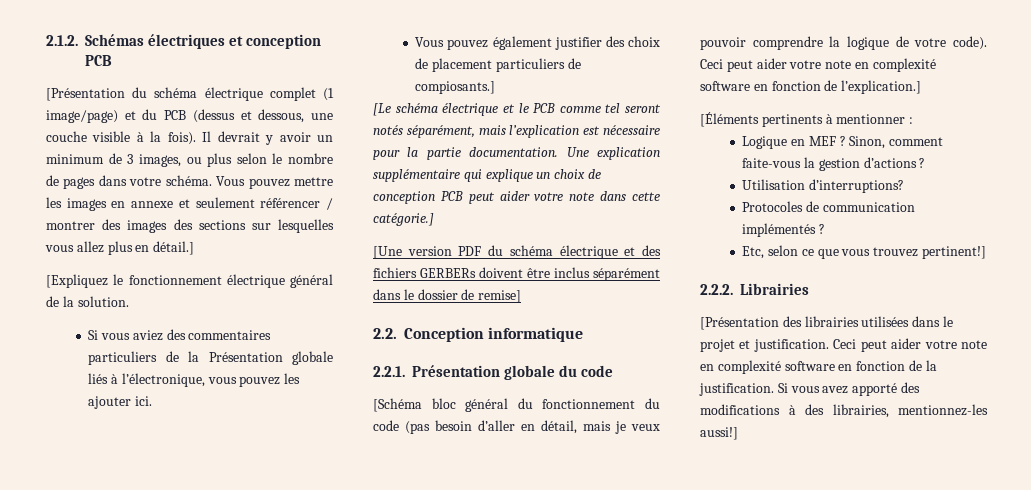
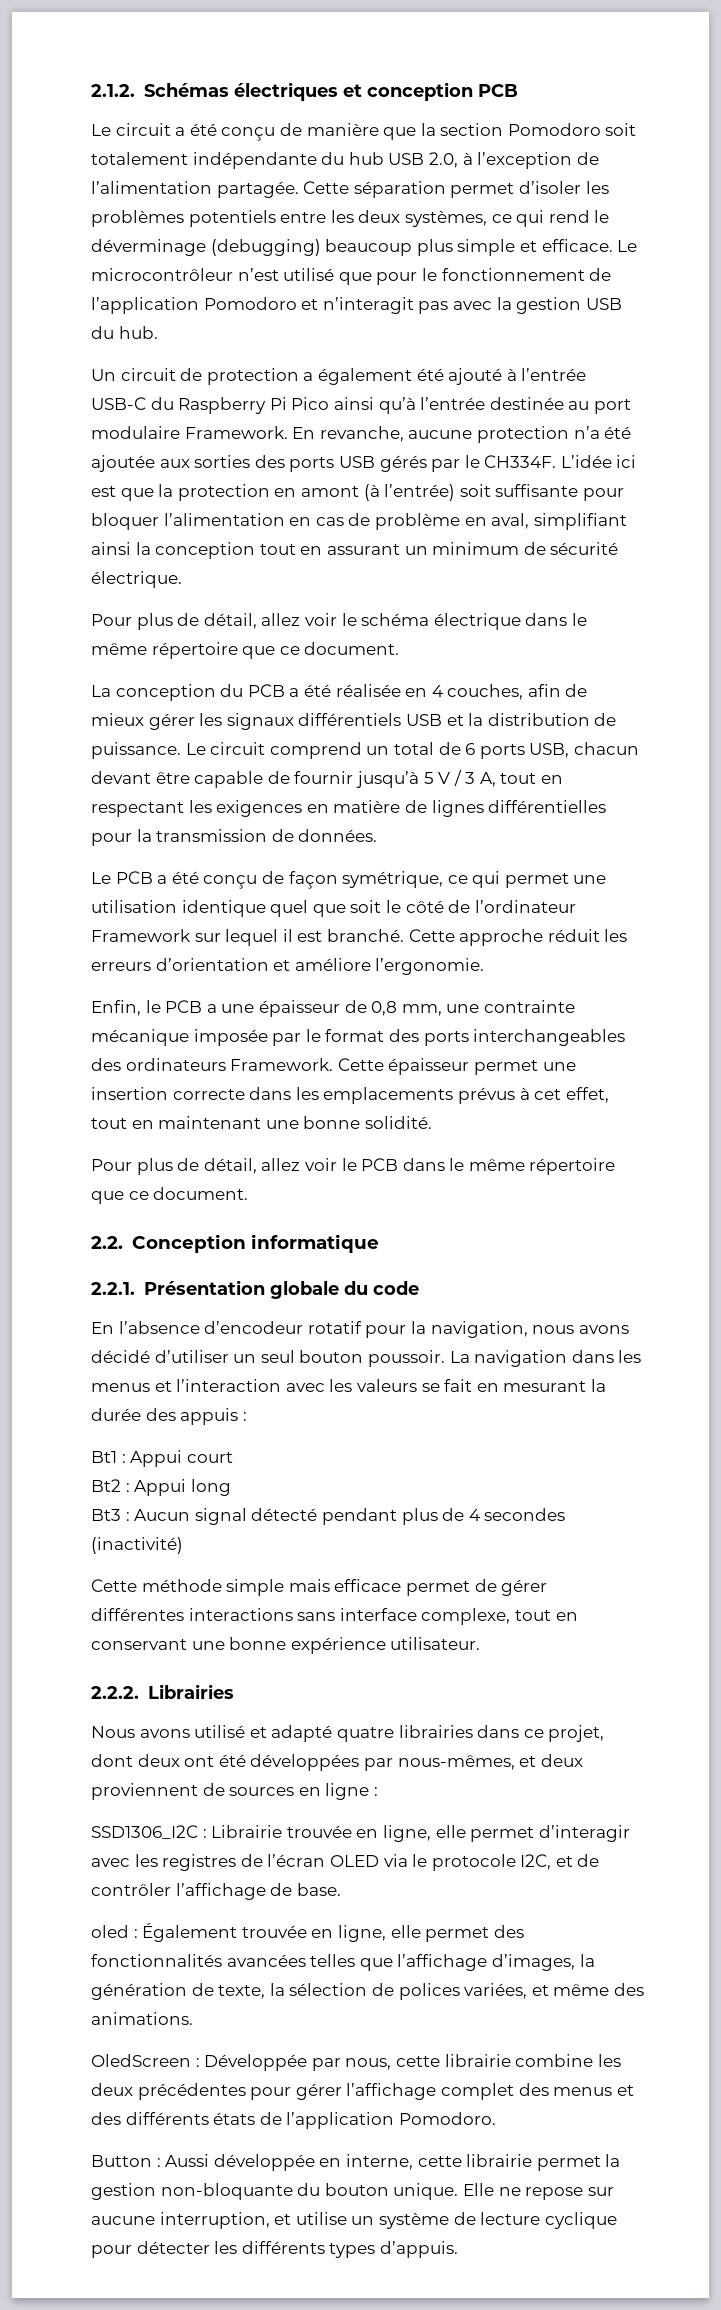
- [Présentation du schéma électrique complet (1 image/page) et du PCB (dessus et dessous, une couche visible à la fois). Il devrait y avoir un minimum de 3 images, ou plus selon le nombre de pages dans votre schéma. Vous pouvez mettre les images en annexe et seulement référencer / montrer des images des sections sur lesquelles vous allez plus en détail.]
- [Expliquez le fonctionnement électrique général de la solution.
- Si vous aviez des commentaires particuliers de la Présentation globale liés à l’électronique, vous pouvez les ajouter ici.
- Vous pouvez également justifier des choix de placement particuliers de compiosants.]
- [Le schéma électrique et le PCB comme tel seront notés séparément, mais l’explication est nécessaire pour la partie documentation. Une explication supplémentaire qui explique un choix de conception PCB peut aider votre note dans cette catégorie.]
- [Une version PDF du schéma électrique et des fichiers GERBERs doivent être inclus séparément dans le dossier de remise]
+ Le circuit a été conçu de manière que la section Pomodoro soit totalement indépendante du hub USB 2.0, à l’exception de l’alimentation partagée. Cette séparation permet d’isoler les problèmes potentiels entre les deux systèmes, ce qui rend le déverminage (debugging) beaucoup plus simple et efficace. Le microcontrôleur n’est utilisé que pour le fonctionnement de l’application Pomodoro et n’interagit pas avec la gestion USB du hub.
+ Un circuit de protection a également été ajouté à l’entrée USB-C du Raspberry Pi Pico ainsi qu’à l’entrée destinée au port modulaire Framework. En revanche, aucune protection n’a été ajoutée aux sorties des ports USB gérés par le CH334F. L’idée ici est que la protection en amont (à l’entrée) soit suffisante pour bloquer l’alimentation en cas de problème en aval, simplifiant ainsi la conception tout en assurant un minimum de sécurité électrique.
+ Pour plus de détail, allez voir le schéma électrique dans le même répertoire que ce document.
+ La conception du PCB a été réalisée en 4 couches, afin de mieux gérer les signaux différentiels USB et la distribution de puissance. Le circuit comprend un total de 6 ports USB, chacun devant être capable de fournir jusqu’à 5 V / 3 A, tout en respectant les exigences en matière de lignes différentielles pour la transmission de données.
+ Le PCB a été conçu de façon symétrique, ce qui permet une utilisation identique quel que soit le côté de l’ordinateur Framework sur lequel il est branché. Cette approche réduit les erreurs d’orientation et améliore l’ergonomie.
+ Enfin, le PCB a une épaisseur de 0,8 mm, une contrainte mécanique imposée par le format des ports interchangeables des ordinateurs Framework. Cette épaisseur permet une insertion correcte dans les emplacements prévus à cet effet, tout en maintenant une bonne solidité.
+ Pour plus de détail, allez voir le PCB dans le même répertoire que ce document.
- [Schéma bloc général du fonctionnement du code (pas besoin d’aller en détail, mais je veux pouvoir comprendre la logique de votre code). Ceci peut aider votre note en complexité software en fonction de l’explication.]
- [Éléments pertinents à mentionner :
- Logique en MEF ? Sinon, comment faite-vous la gestion d’actions ?
- Utilisation d’interruptions?
- Protocoles de communication implémentés ?
- Etc, selon ce que vous trouvez pertinent!]
+ En l’absence d’encodeur rotatif pour la navigation, nous avons décidé d’utiliser un seul bouton poussoir. La navigation dans les menus et l’interaction avec les valeurs se fait en mesurant la durée des appuis :
+ Bt1 : Appui court
+ Bt2 : Appui long
+ Bt3 : Aucun signal détecté pendant plus de 4 secondes (inactivité)
+ Cette méthode simple mais efficace permet de gérer différentes interactions sans interface complexe, tout en conservant une bonne expérience utilisateur.
  2.2.2. Librairies
- [Présentation des librairies utilisées dans le projet et justification. Ceci peut aider votre note en complexité software en fonction de la justification. Si vous avez apporté des modifications à des librairies, mentionnez-les aussi!]
+ Nous avons utilisé et adapté quatre librairies dans ce projet, dont deux ont été développées par nous-mêmes, et deux proviennent de sources en ligne :
+ SSD1306_I2C : Librairie trouvée en ligne, elle permet d’interagir avec les registres de l’écran OLED via le protocole I2C, et de contrôler l’affichage de base.
+ oled : Également trouvée en ligne, elle permet des fonctionnalités avancées telles que l’affichage d’images, la génération de texte, la sélection de polices variées, et même des animations.
+ OledScreen : Développée par nous, cette librairie combine les deux précédentes pour gérer l’affichage complet des menus et des différents états de l’application Pomodoro.
+ Button : Aussi développée en interne, cette librairie permet la gestion non-bloquante du bouton unique. Elle ne repose sur aucune interruption, et utilise un système de lecture cyclique pour détecter les différents types d’appuis.

